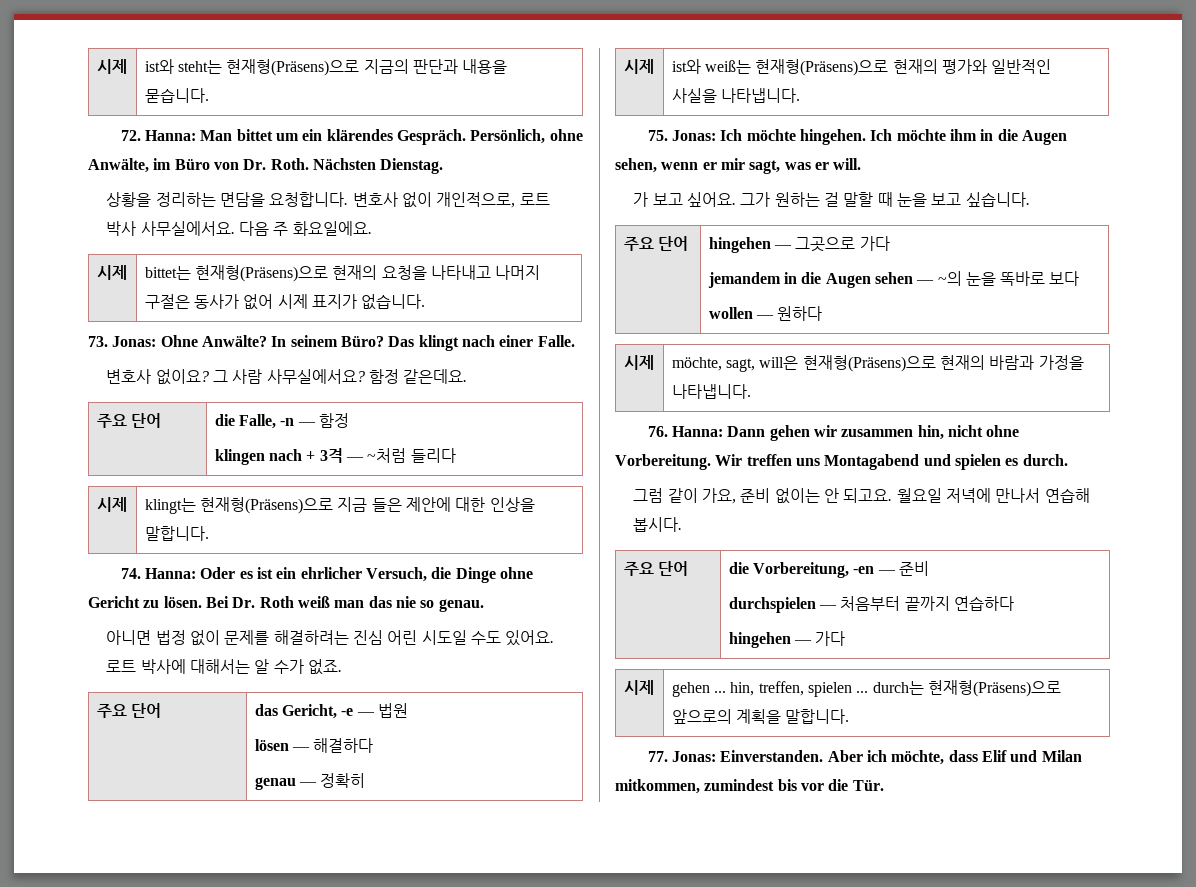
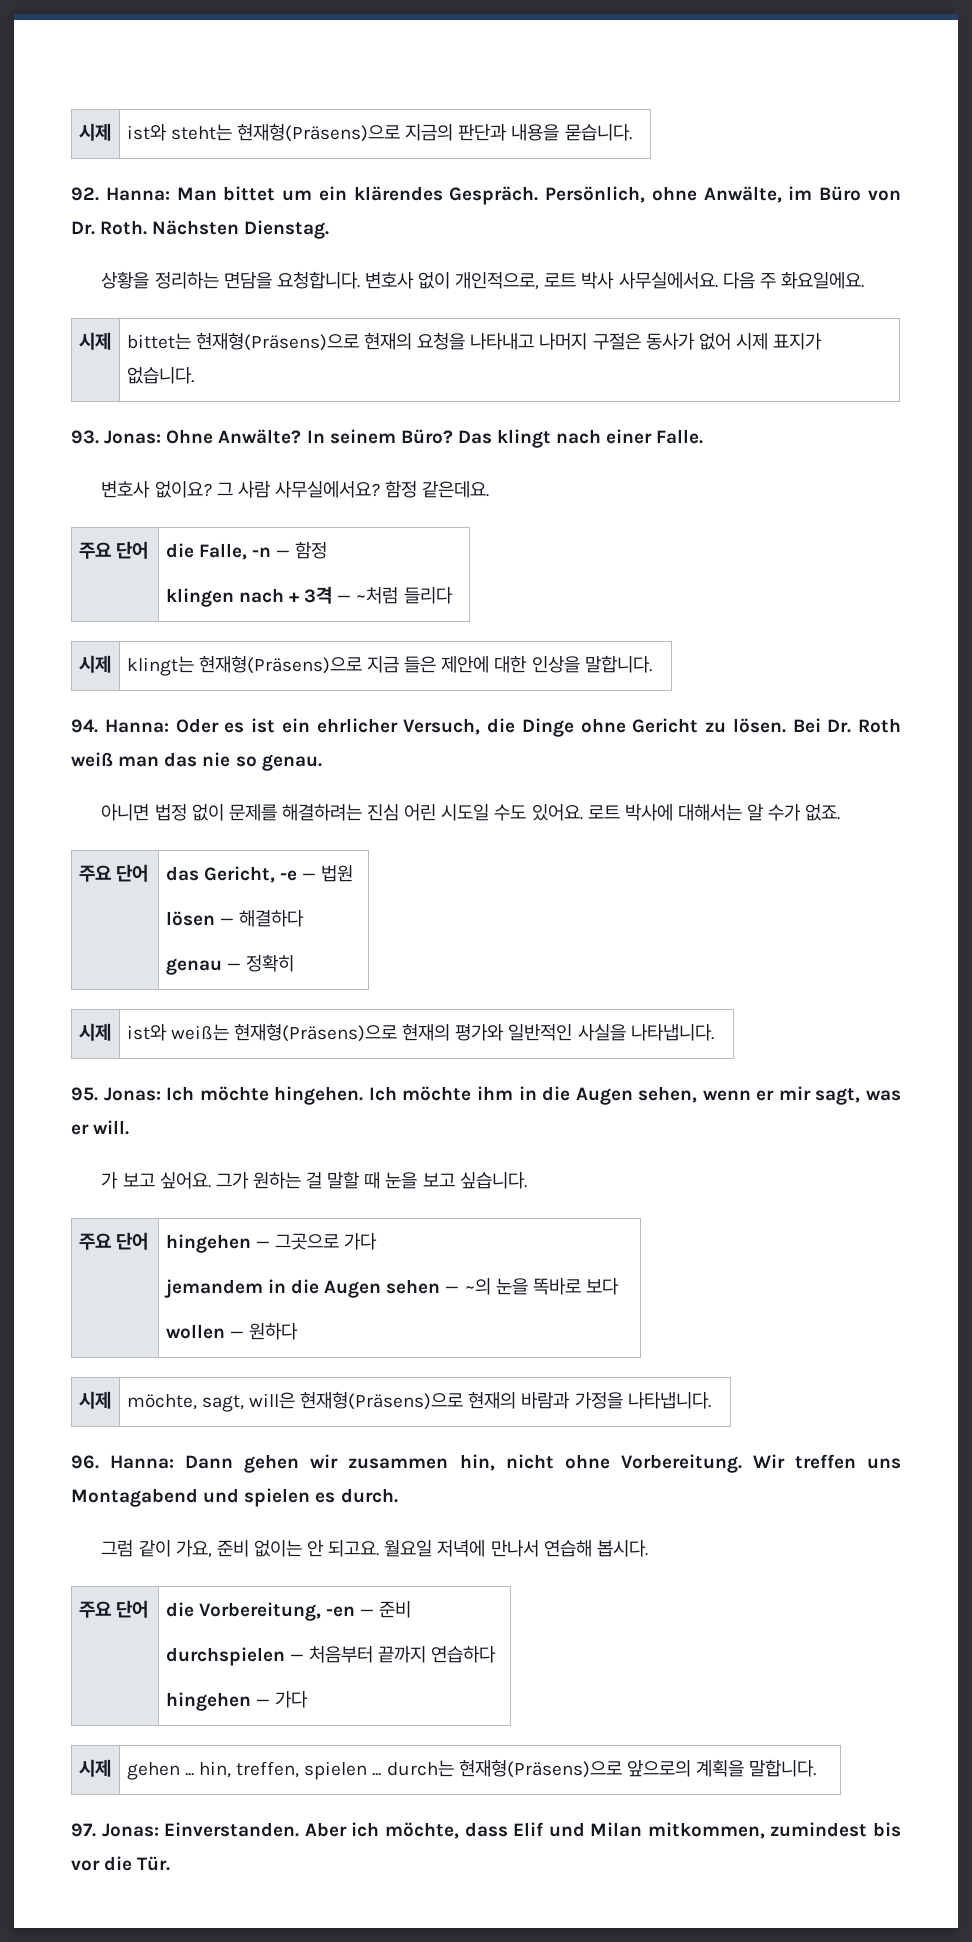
- 72. Hanna: Man bittet um ein klärendes Gespräch.
+ 92. Hanna: Man bittet um ein klärendes Gespräch.
- 73. Jonas: Ohne Anwälte?
+ 93. Jonas: Ohne Anwälte?
- 74. Hanna: Oder es ist ein ehrlicher Versuch, die Dinge ohne Gericht zu lösen.
+ 94. Hanna: Oder es ist ein ehrlicher Versuch, die Dinge ohne Gericht zu lösen.
- 75. Jonas: Ich möchte hingehen.
+ 95. Jonas: Ich möchte hingehen.
- 76. Hanna: Dann gehen wir zusammen hin, nicht ohne Vorbereitung.
+ 96. Hanna: Dann gehen wir zusammen hin, nicht ohne Vorbereitung.
- 77. Jonas: Einverstanden.
+ 97. Jonas: Einverstanden.

